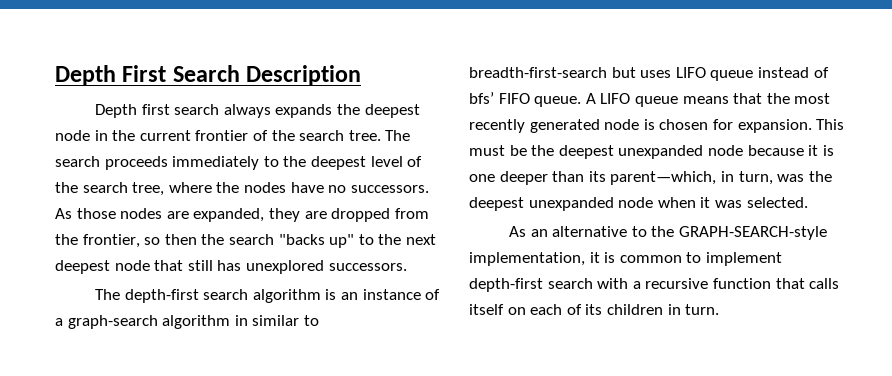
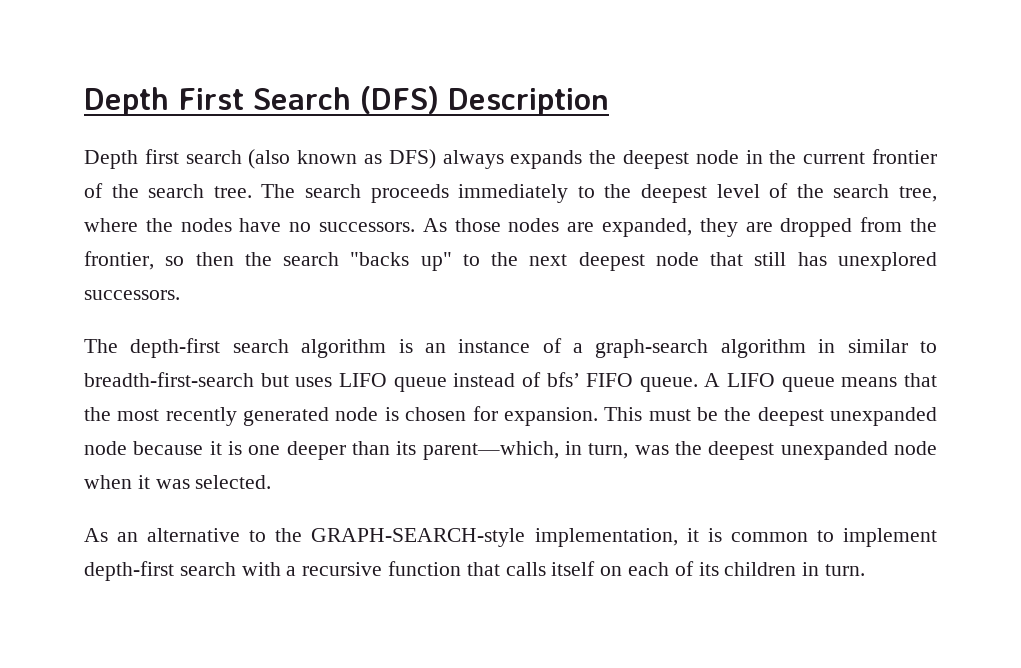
- Depth First Search Description
+ Depth First Search (DFS) Description
- Depth first search always expands the deepest node in the current frontier of the search tree.
+ Depth first search (also known as DFS) always expands the deepest node in the current frontier of the search tree.

